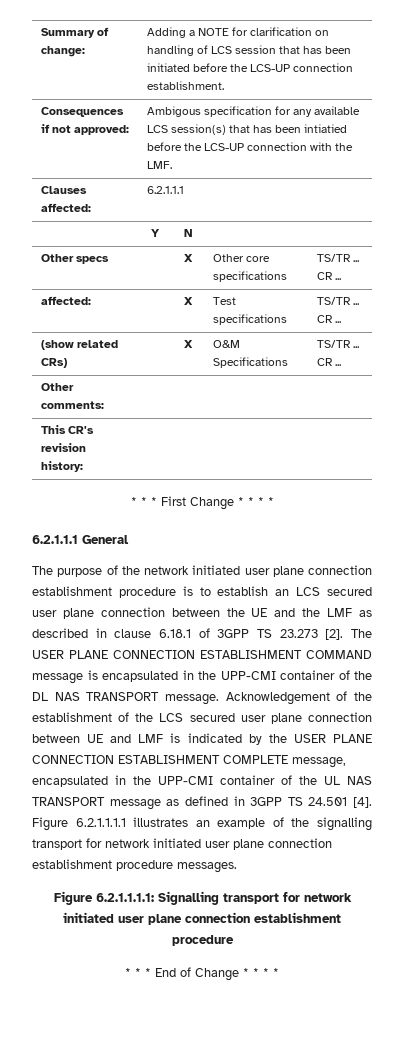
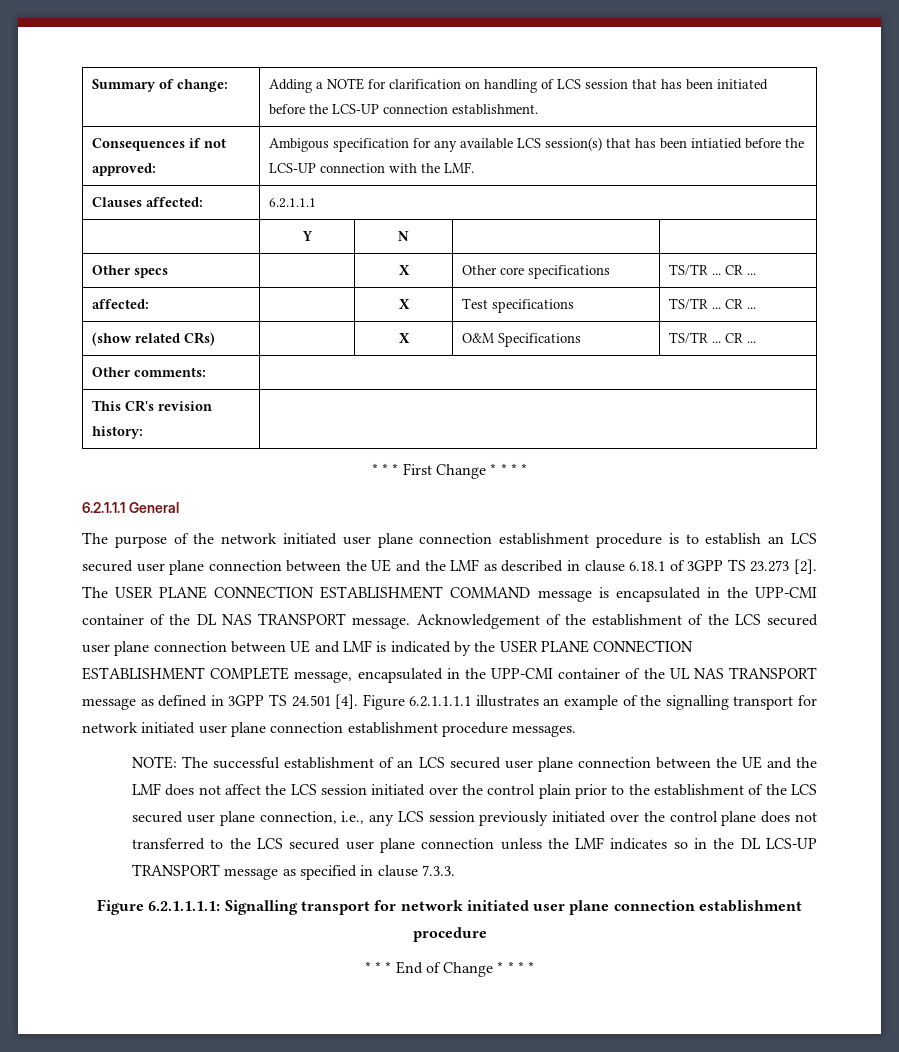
+ NOTE: The successful establishment of an LCS secured user plane connection between the UE and the LMF does not affect the LCS session initiated over the control plain prior to the establishment of the LCS secured user plane connection, i.e., any LCS session previously initiated over the control plane does not transferred to the LCS secured user plane connection unless the LMF indicates so in the DL LCS-UP TRANSPORT message as specified in clause 7.3.3.

